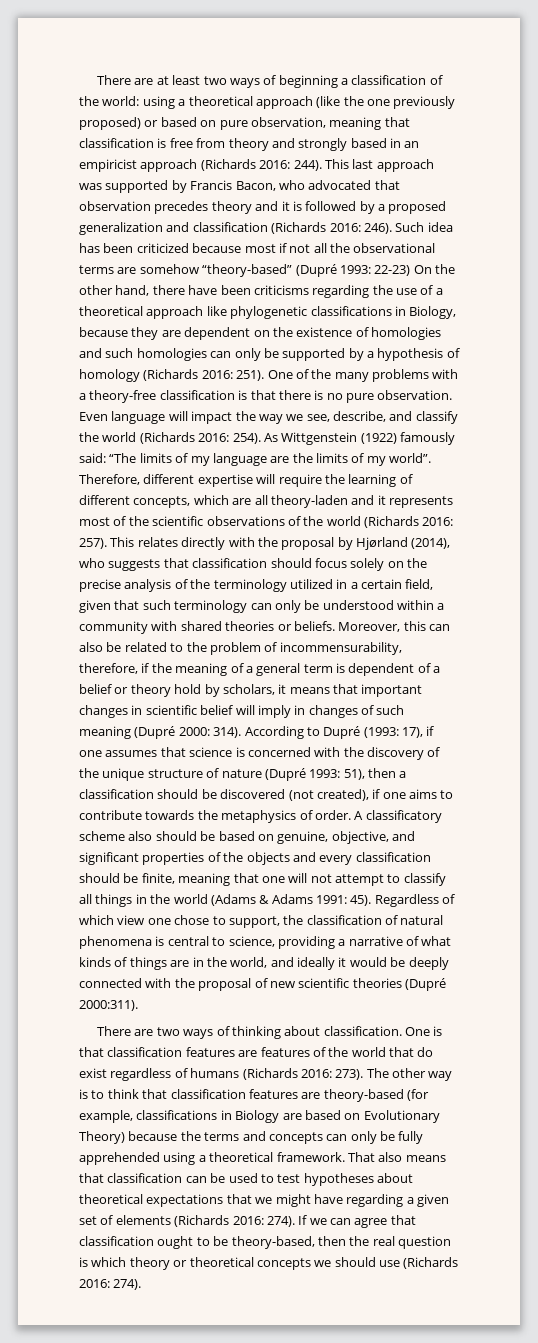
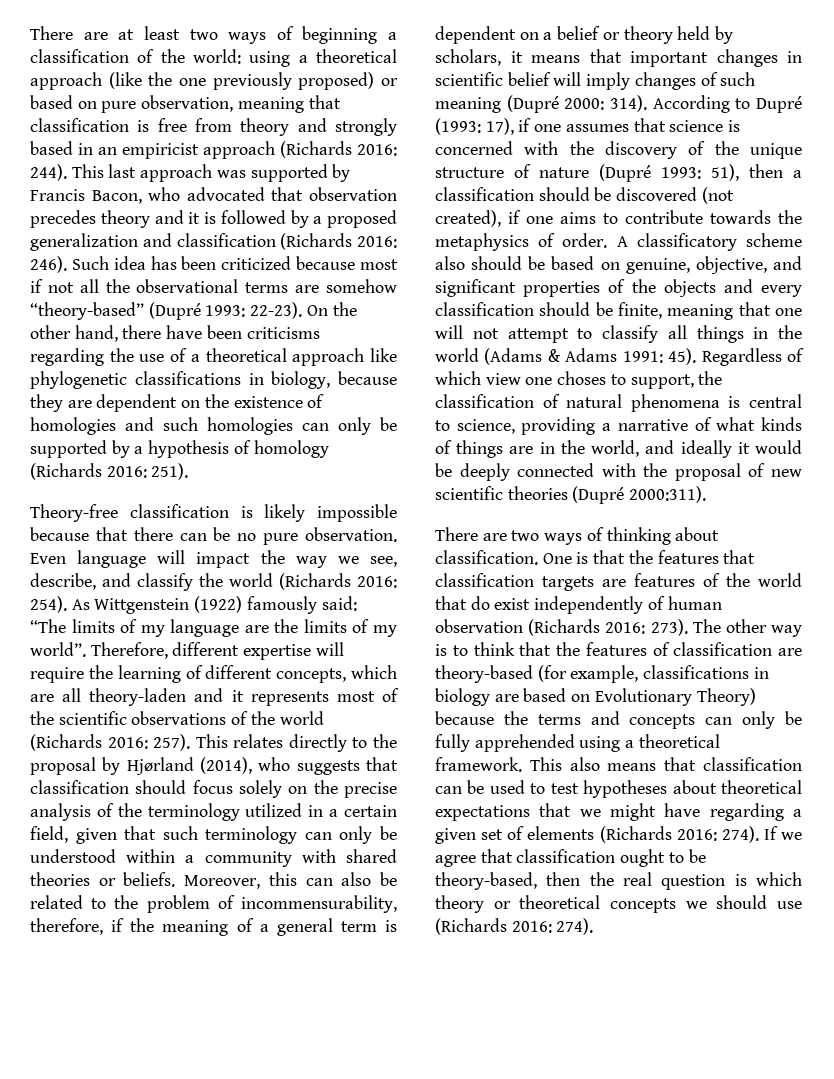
- 22-23) On the other hand, there have been criticisms regarding the use of a theoretical approach like phylogenetic classifications in Biology, because they are dependent on the existence of homologies and such homologies can only be supported by a hypothesis of homology (Richards 2016:
+ 22-23). On the other hand, there have been criticisms regarding the use of a theoretical approach like phylogenetic classifications in biology, because they are dependent on the existence of homologies and such homologies can only be supported by a hypothesis of homology (Richards 2016:
- 251). One of the many problems with a theory-free classification is that there is no pure observation.
+ 251).
+ Theory-free classification is likely impossible because that there can be no pure observation.
- This relates directly with the proposal by Hjørland (2014), who suggests that classification should focus solely on the precise analysis of the terminology utilized in a certain field, given that such terminology can only be understood within a community with shared theories or beliefs.
+ This relates directly to the proposal by Hjørland (2014), who suggests that classification should focus solely on the precise analysis of the terminology utilized in a certain field, given that such terminology can only be understood within a community with shared theories or beliefs.
- Moreover, this can also be related to the problem of incommensurability, therefore, if the meaning of a general term is dependent of a belief or theory hold by scholars, it means that important changes in scientific belief will imply in changes of such meaning (Dupré 2000: 314).
+ Moreover, this can also be related to the problem of incommensurability, therefore, if the meaning of a general term is dependent on a belief or theory held by scholars, it means that important changes in scientific belief will imply changes of such meaning (Dupré 2000: 314).
- Regardless of which view one chose to support, the classification of natural phenomena is central to science, providing a narrative of what kinds of things are in the world, and ideally it would be deeply connected with the proposal of new scientific theories (Dupré 2000:311).
+ Regardless of which view one choses to support, the classification of natural phenomena is central to science, providing a narrative of what kinds of things are in the world, and ideally it would be deeply connected with the proposal of new scientific theories (Dupré 2000:311).
- One is that classification features are features of the world that do exist regardless of humans (Richards 2016: 273).
+ One is that the features that classification targets are features of the world that do exist independently of human observation (Richards 2016: 273).
- The other way is to think that classification features are theory-based (for example, classifications in Biology are based on Evolutionary Theory) because the terms and concepts can only be fully apprehended using a theoretical framework.
+ The other way is to think that the features of classification are theory-based (for example, classifications in biology are based on Evolutionary Theory) because the terms and concepts can only be fully apprehended using a theoretical framework.
- That also means that classification can be used to test hypotheses about theoretical expectations that we might have regarding a given set of elements (Richards 2016: 274).
+ This also means that classification can be used to test hypotheses about theoretical expectations that we might have regarding a given set of elements (Richards 2016: 274).
- If we can agree that classification ought to be theory-based, then the real question is which theory or theoretical concepts we should use (Richards 2016: 274).
+ If we agree that classification ought to be theory-based, then the real question is which theory or theoretical concepts we should use (Richards 2016: 274).

